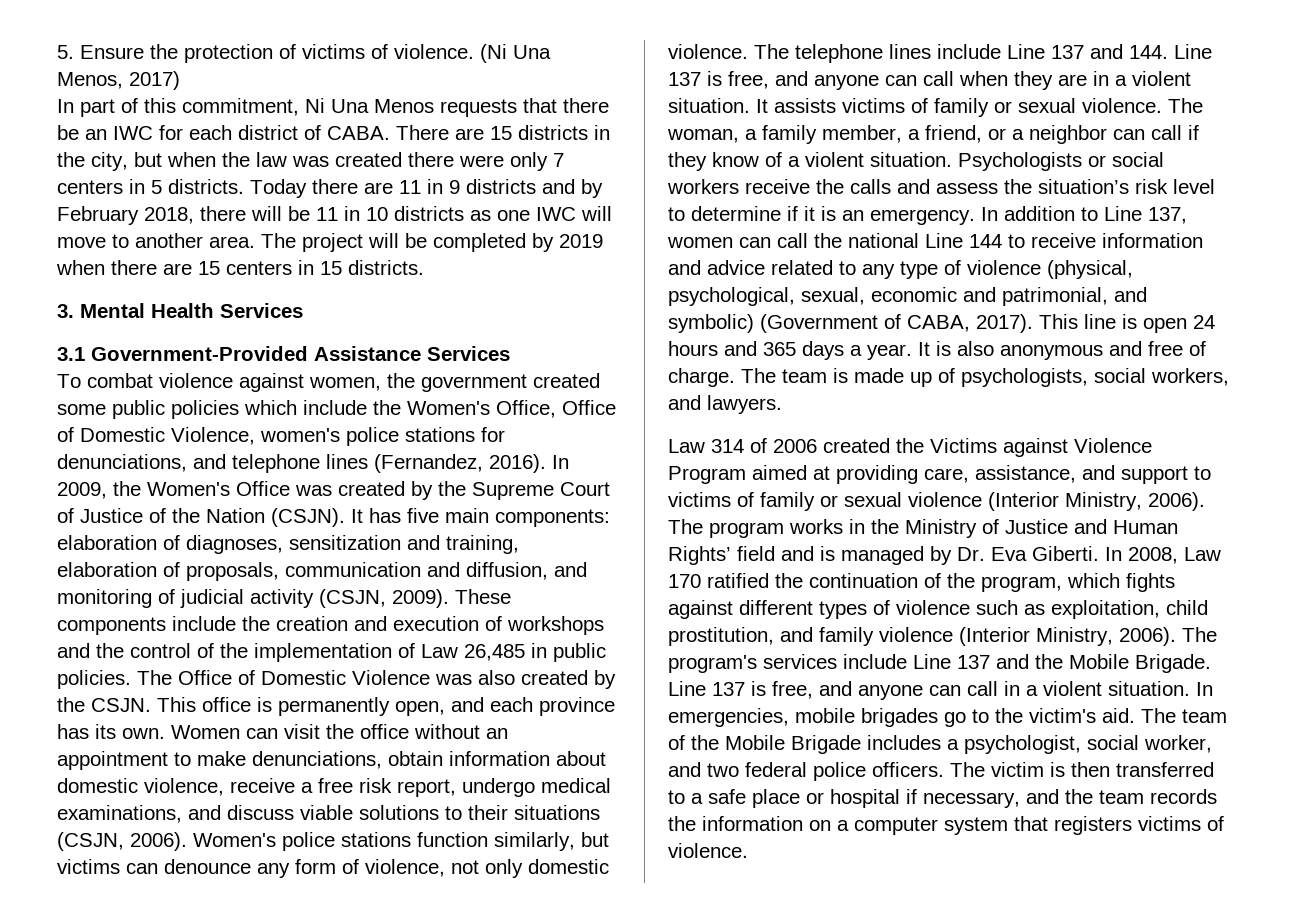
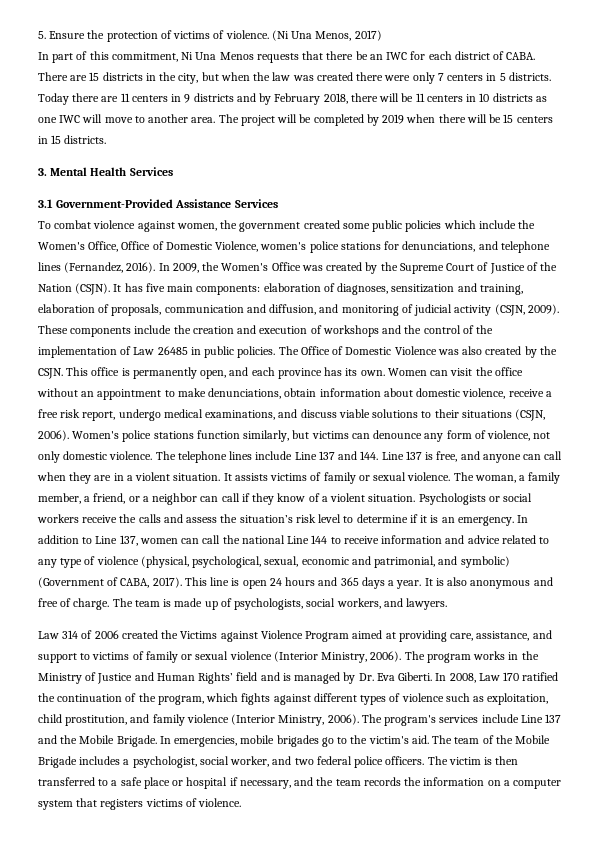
- Today there are 11 in 9 districts and by February 2018, there will be 11 in 10 districts as one IWC will move to another area.
+ Today there are 11 centers in 9 districts and by February 2018, there will be 11 centers in 10 districts as one IWC will move to another area.
- The project will be completed by 2019 when there are 15 centers in 15 districts.
+ The project will be completed by 2019 when there will be 15 centers in 15 districts.
- These components include the creation and execution of workshops and the control of the implementation of Law 26,485 in public policies.
+ These components include the creation and execution of workshops and the control of the implementation of Law 26485 in public policies.
- Line 137 is free, and anyone can call in a violent situation.

